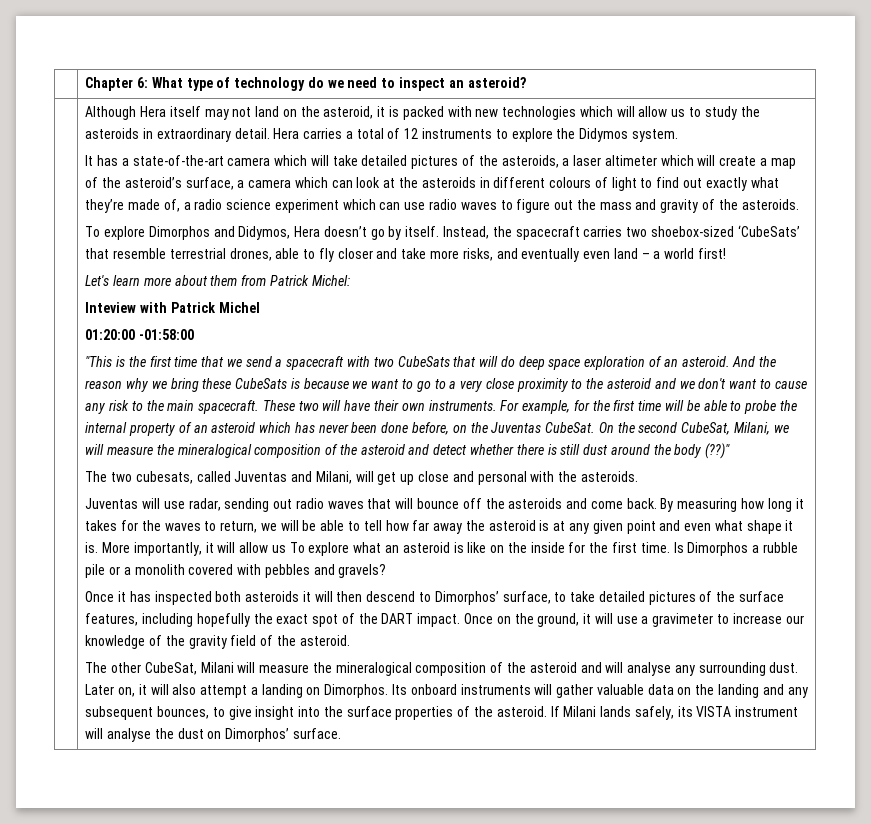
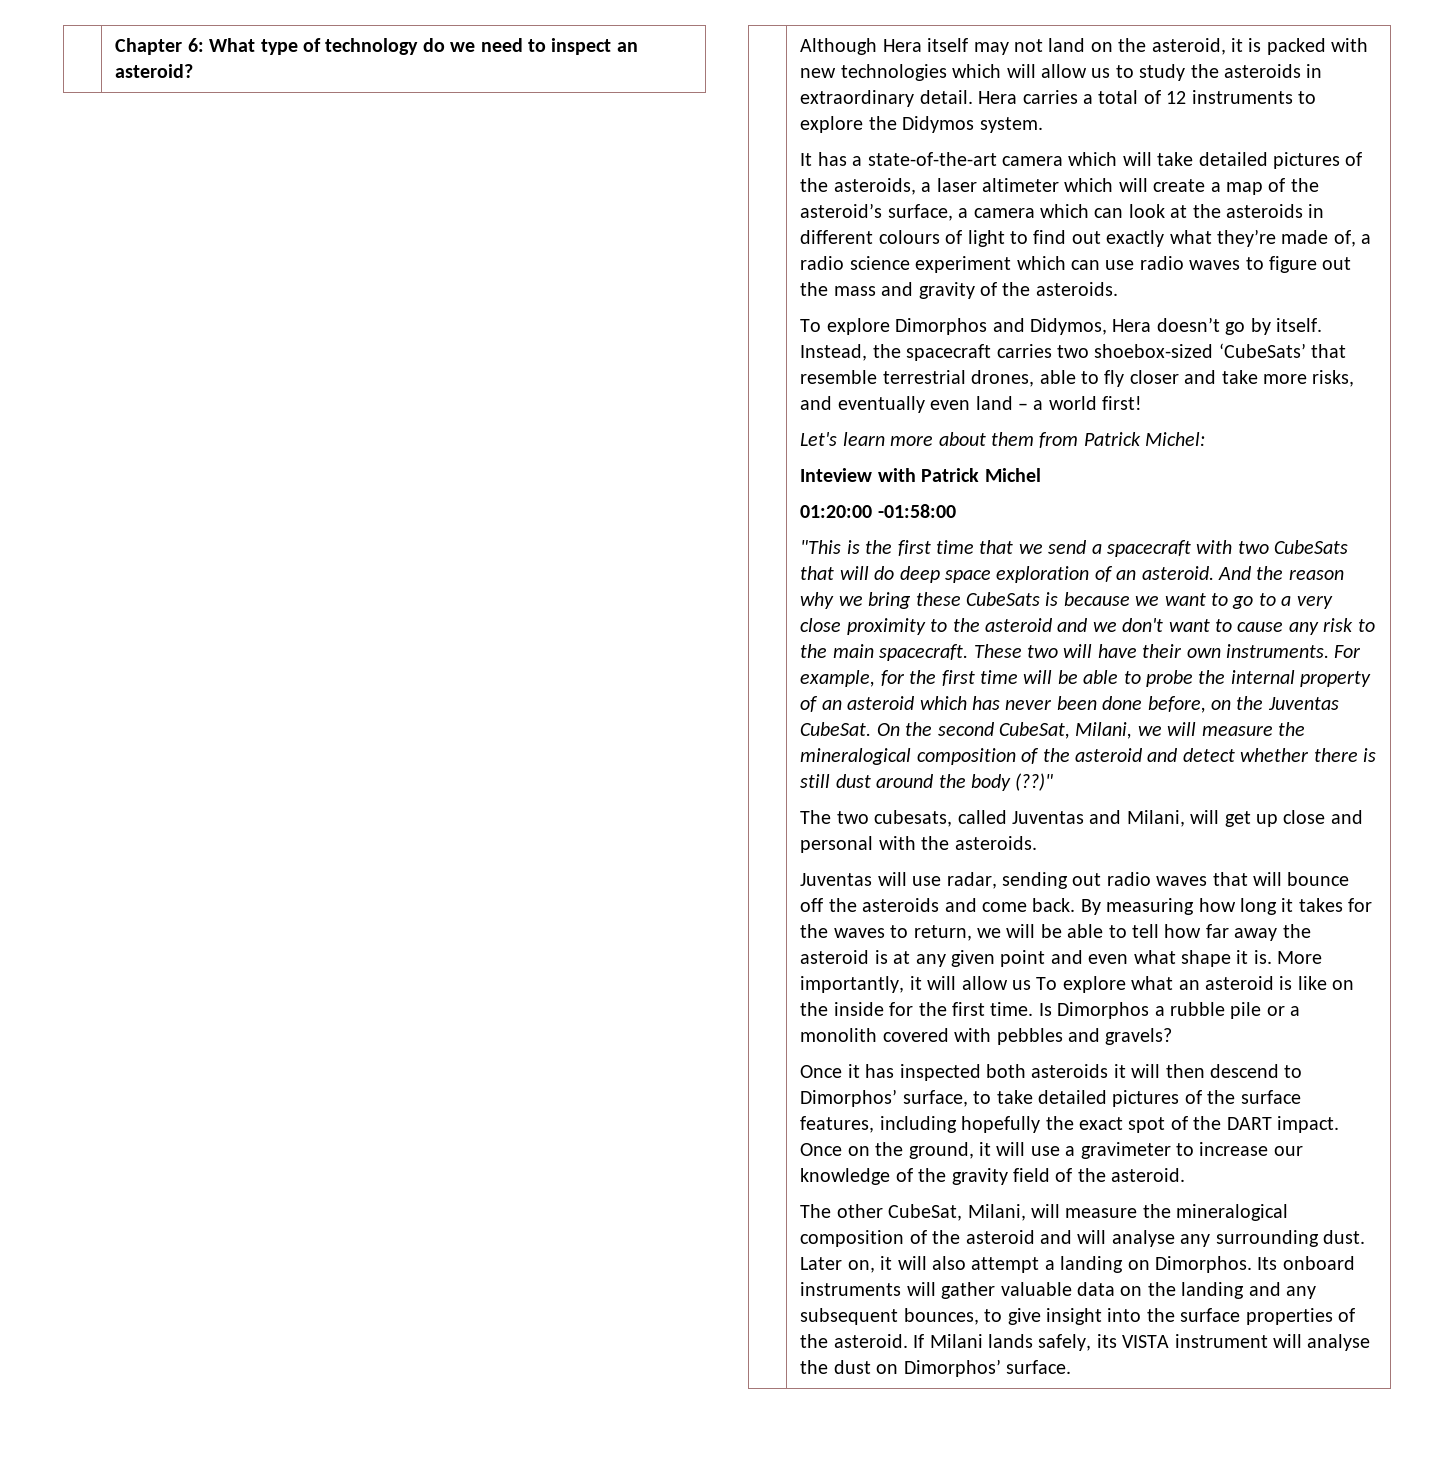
- The other CubeSat, Milani will measure the mineralogical composition of the asteroid and will analyse any surrounding dust.
+ The other CubeSat, Milani, will measure the mineralogical composition of the asteroid and will analyse any surrounding dust.

